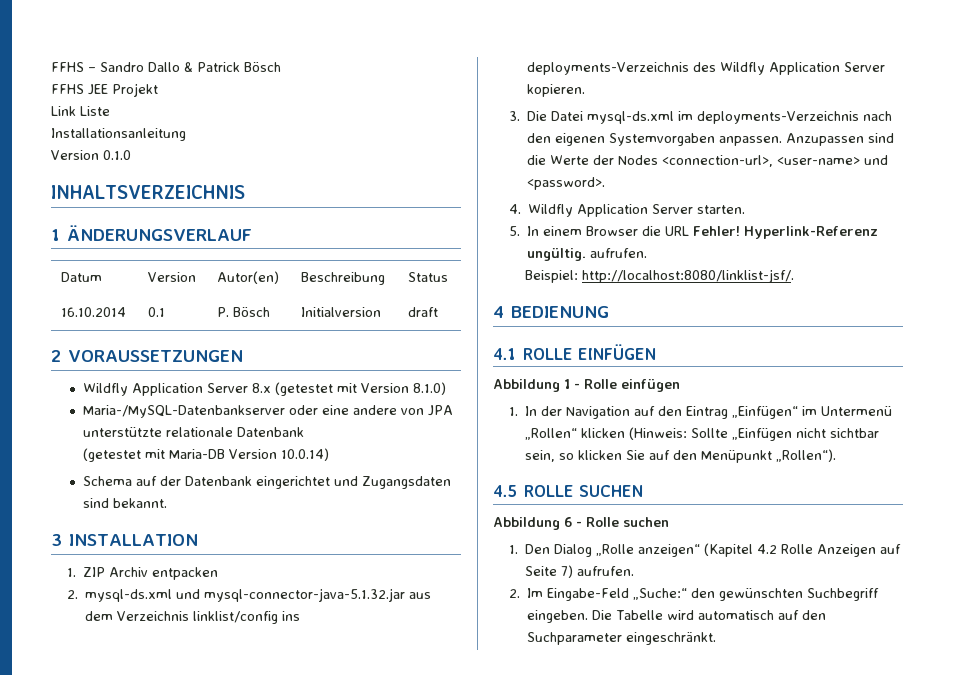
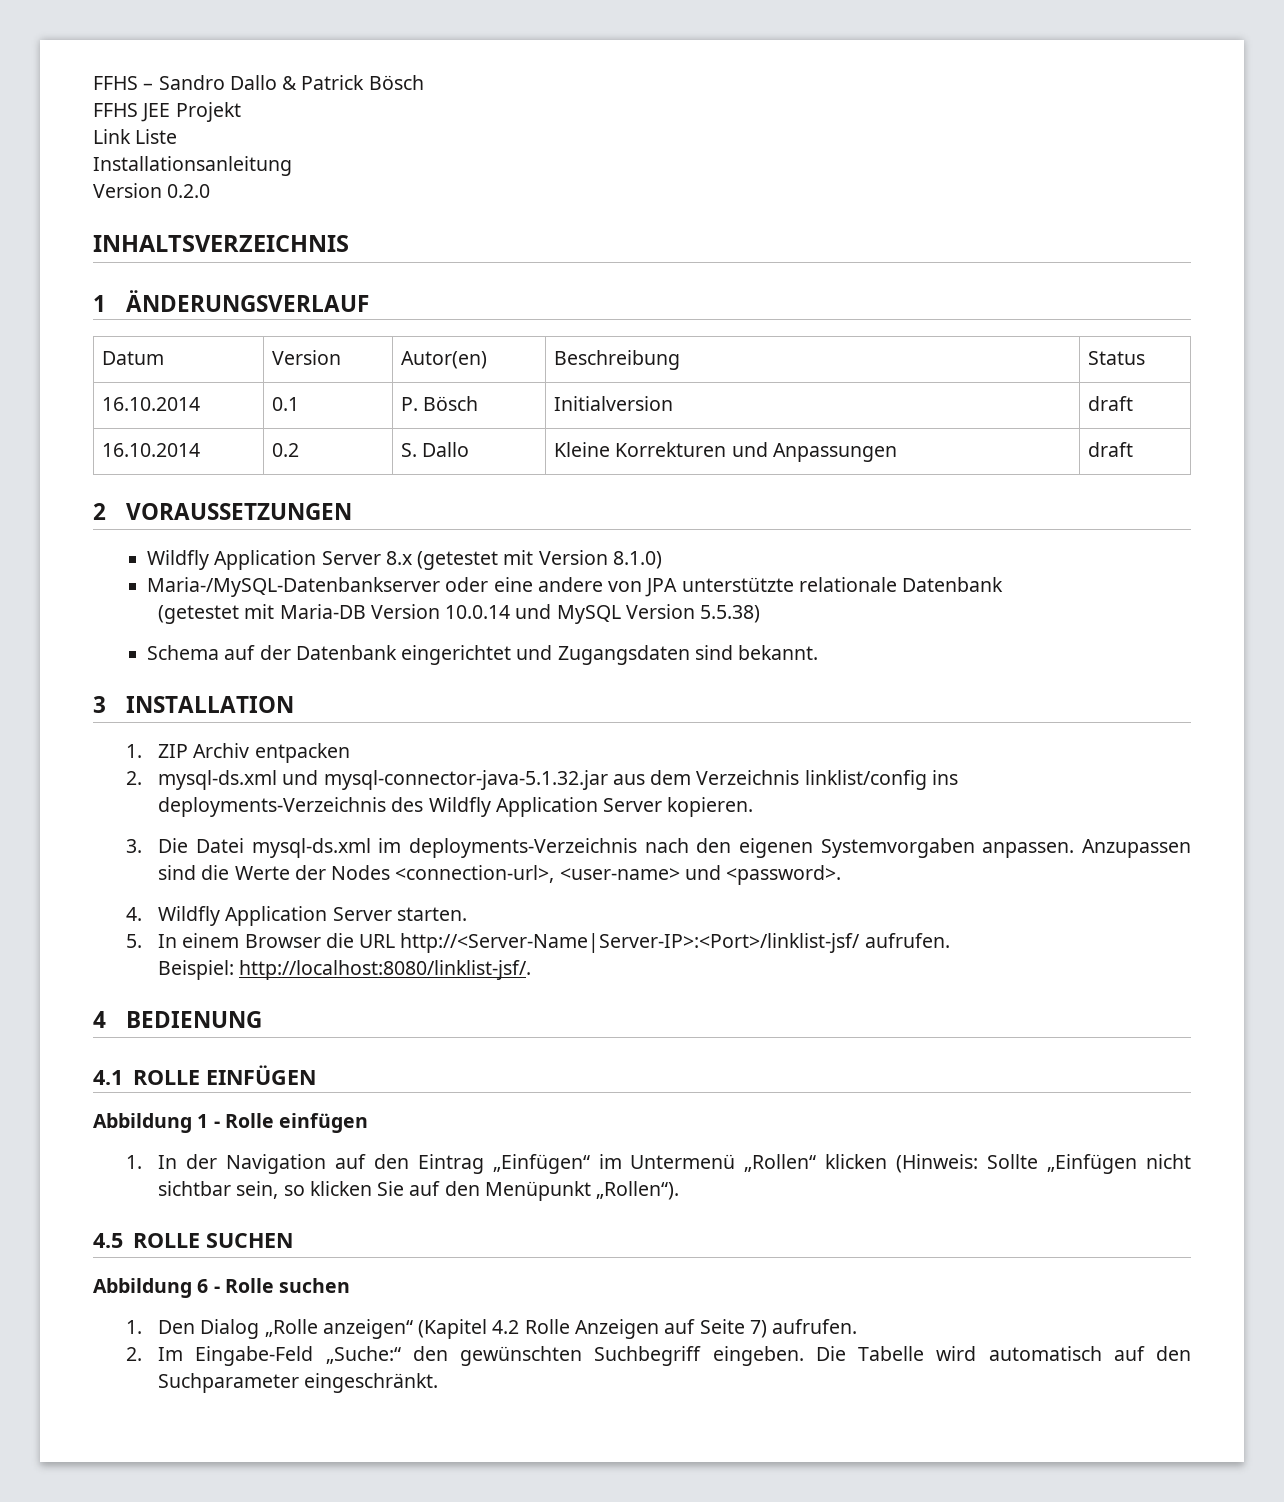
- Version 0.1.0
+ Version 0.2.0
+ 16.10.2014 | 0.2 | S. Dallo | Kleine Korrekturen und Anpassungen | draft
- (getestet mit Maria-DB Version 10.0.14)
+ (getestet mit Maria-DB Version 10.0.14 und MySQL Version 5.5.38)
- 5. In einem Browser die URL Fehler! Hyperlink-Referenz ungültig. aufrufen.
+ 5. In einem Browser die URL http://<Server-Name|Server-IP>:<Port>/linklist-jsf/ aufrufen.

